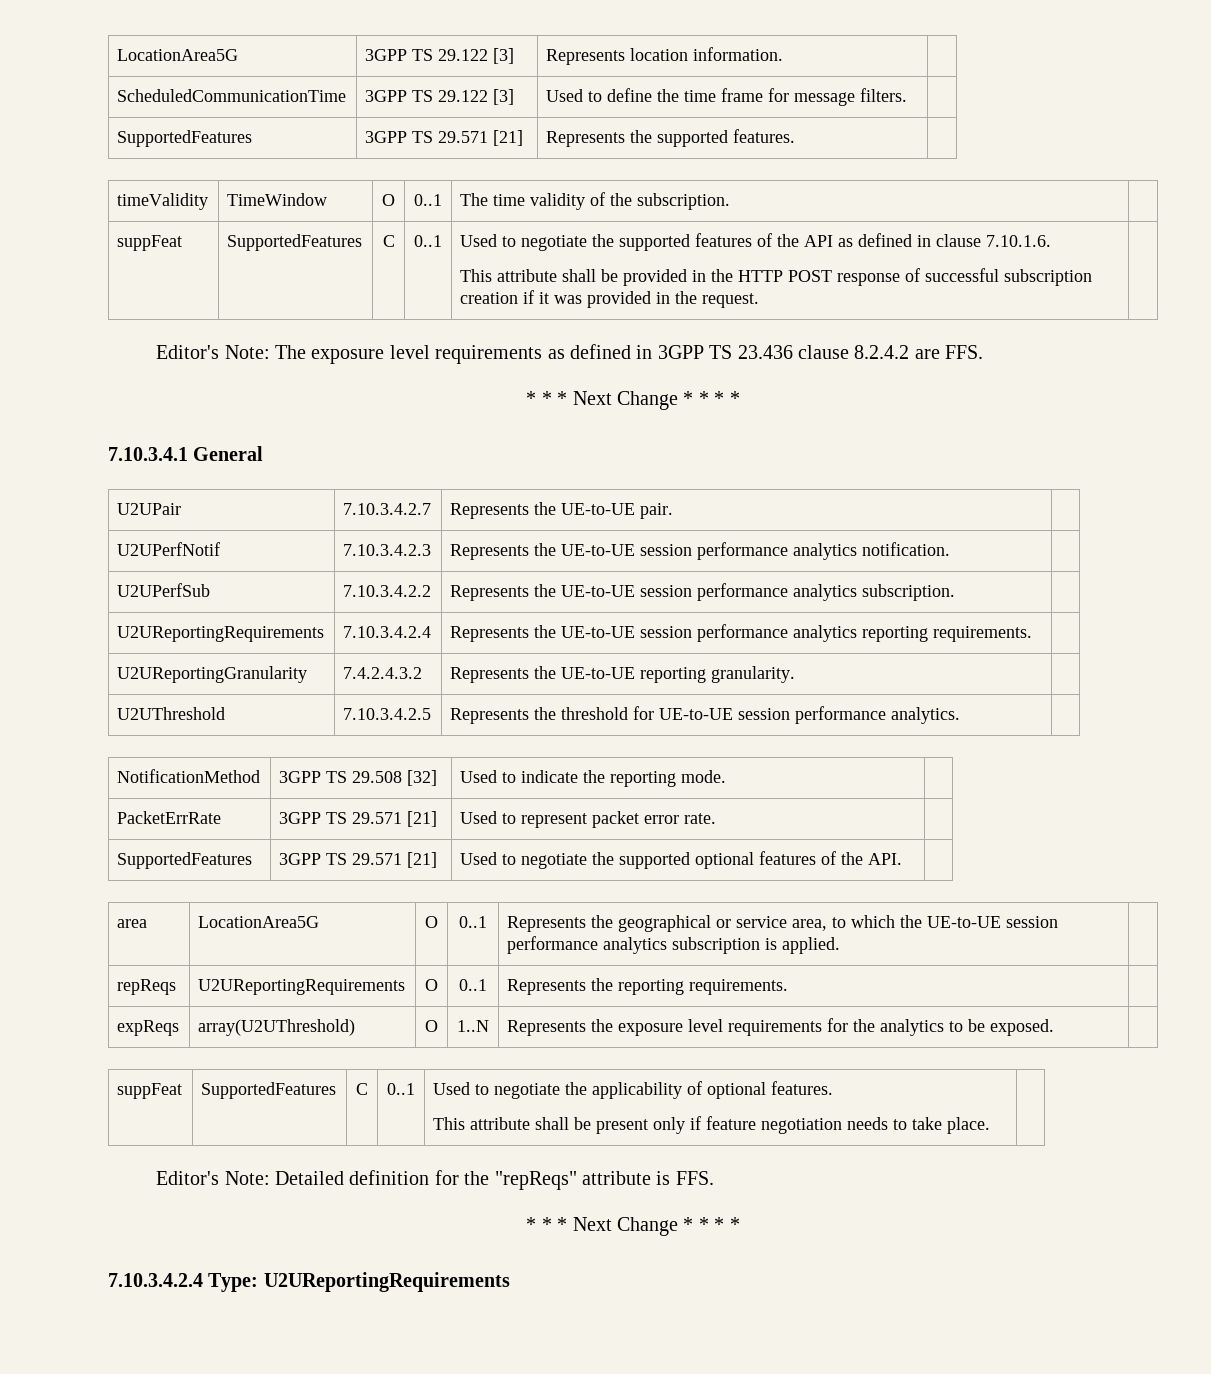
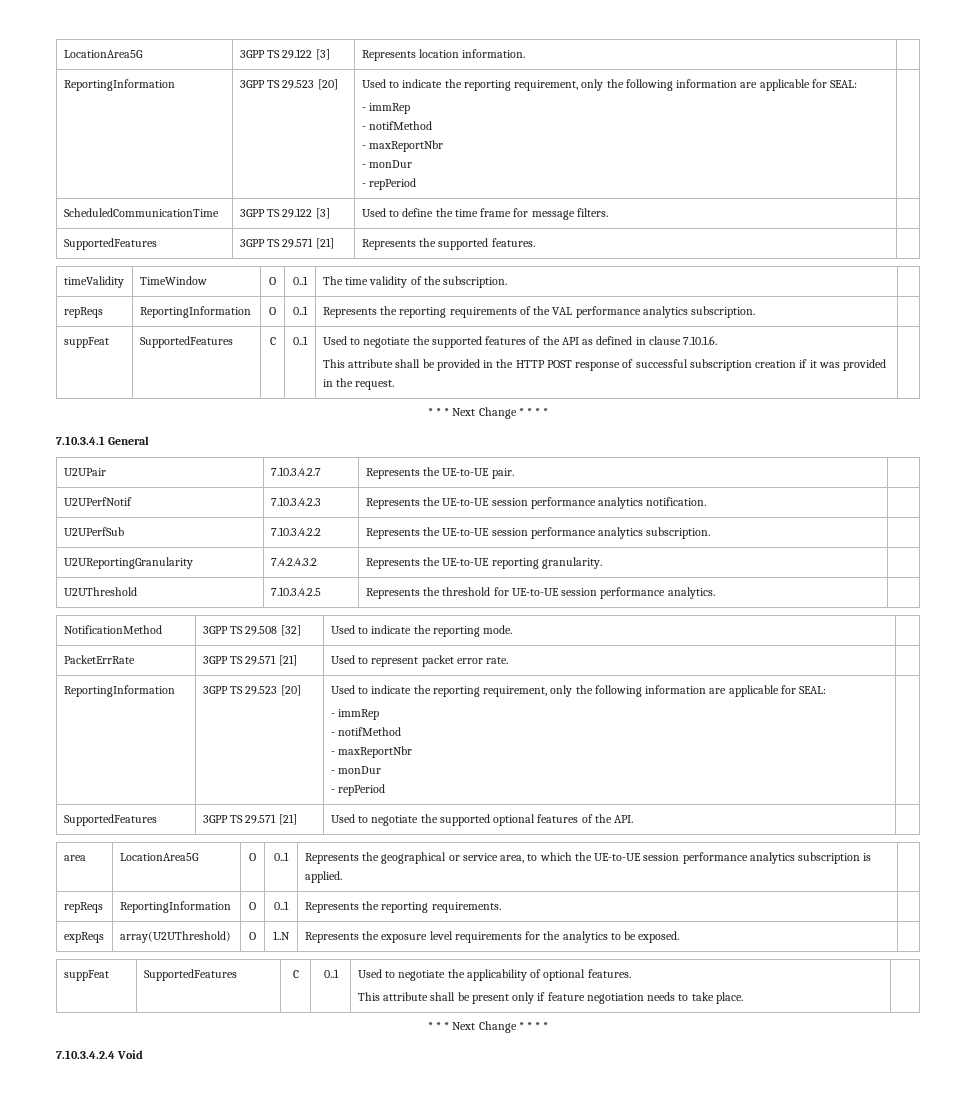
  LocationArea5G | 3GPP TS 29.122 [3] | Represents location information. |
+ ReportingInformation | 3GPP TS 29.523 [20] | Used to indicate the reporting requirement, only the following information are applicable for SEAL:
+ - immRep
+ - notifMethod
+ - maxReportNbr
+ - monDur
+ - repPeriod |
+ repReqs | ReportingInformation | O | 0..1 | Represents the reporting requirements of the VAL performance analytics subscription. |
- Editor's Note: The exposure level requirements as defined in 3GPP TS 23.436 clause 8.2.4.2 are FFS.
- U2UReportingRequirements | 7.10.3.4.2.4 | Represents the UE-to-UE session performance analytics reporting requirements. |
  PacketErrRate | 3GPP TS 29.571 [21] | Used to represent packet error rate. |
+ ReportingInformation | 3GPP TS 29.523 [20] | Used to indicate the reporting requirement, only the following information are applicable for SEAL:
+ - immRep
+ - notifMethod
+ - maxReportNbr
+ - monDur
+ - repPeriod |
- repReqs | U2UReportingRequirements | O | 0..1 | Represents the reporting requirements. |
+ repReqs | ReportingInformation | O | 0..1 | Represents the reporting requirements. |
- Editor's Note: Detailed definition for the "repReqs" attribute is FFS.
- 7.10.3.4.2.4 Type: U2UReportingRequirements
+ 7.10.3.4.2.4 Void

